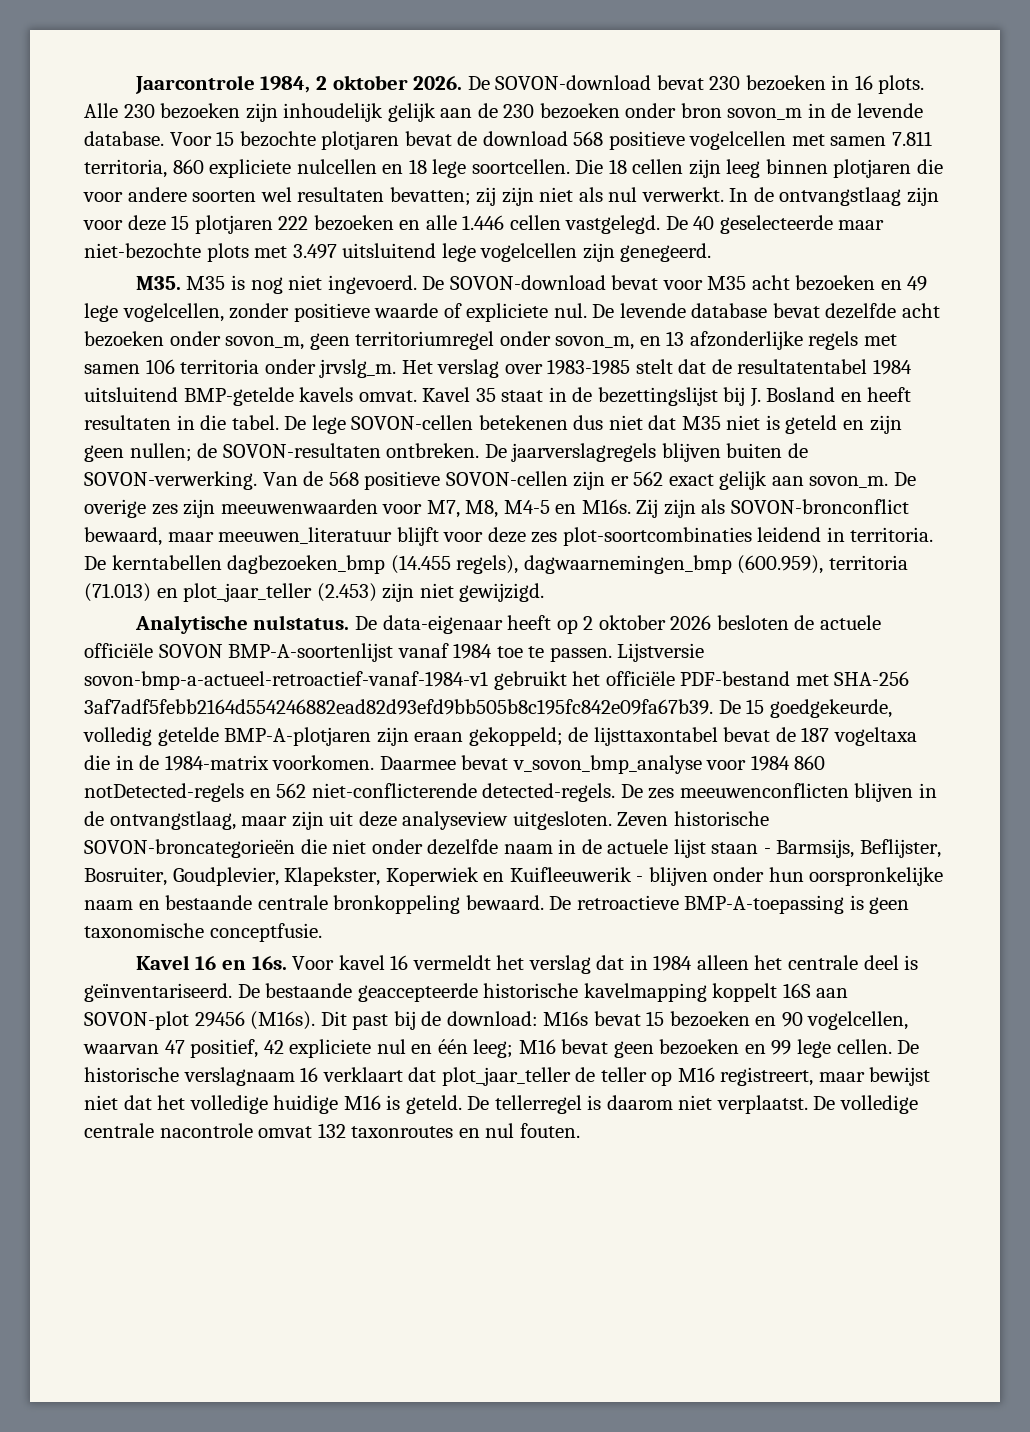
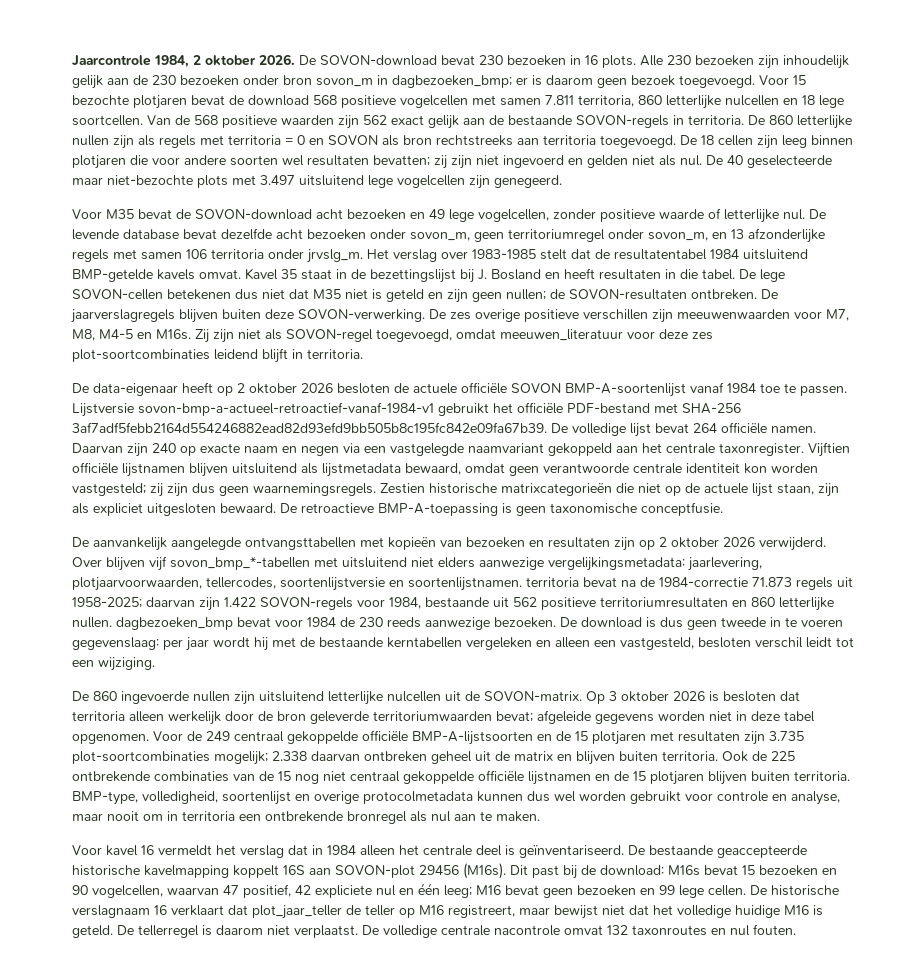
- Alle 230 bezoeken zijn inhoudelijk gelijk aan de 230 bezoeken onder bron sovon_m in de levende database.
+ Alle 230 bezoeken zijn inhoudelijk gelijk aan de 230 bezoeken onder bron sovon_m in dagbezoeken_bmp; er is daarom geen bezoek toegevoegd.
- Voor 15 bezochte plotjaren bevat de download 568 positieve vogelcellen met samen 7.811 territoria, 860 expliciete nulcellen en 18 lege soortcellen.
+ Voor 15 bezochte plotjaren bevat de download 568 positieve vogelcellen met samen 7.811 territoria, 860 letterlijke nulcellen en 18 lege soortcellen.
- Die 18 cellen zijn leeg binnen plotjaren die voor andere soorten wel resultaten bevatten; zij zijn niet als nul verwerkt. In de ontvangstlaag zijn voor deze 15 plotjaren 222 bezoeken en alle 1.446 cellen vastgelegd.
+ Van de 568 positieve waarden zijn 562 exact gelijk aan de bestaande SOVON-regels in territoria. De 860 letterlijke nullen zijn als regels met territoria = 0 en SOVON als bron rechtstreeks aan territoria toegevoegd. De 18 cellen zijn leeg binnen plotjaren die voor andere soorten wel resultaten bevatten; zij zijn niet ingevoerd en gelden niet als nul.
- M35. M35 is nog niet ingevoerd. De SOVON-download bevat voor M35 acht bezoeken en 49 lege vogelcellen, zonder positieve waarde of expliciete nul.
+ Voor M35 bevat de SOVON-download acht bezoeken en 49 lege vogelcellen, zonder positieve waarde of letterlijke nul.
- De jaarverslagregels blijven buiten de SOVON-verwerking. Van de 568 positieve SOVON-cellen zijn er 562 exact gelijk aan sovon_m. De overige zes zijn meeuwenwaarden voor M7, M8, M4-5 en M16s.
+ De jaarverslagregels blijven buiten deze SOVON-verwerking. De zes overige positieve verschillen zijn meeuwenwaarden voor M7, M8, M4-5 en M16s.
- Zij zijn als SOVON-bronconflict bewaard, maar meeuwen_literatuur blijft voor deze zes plot-soortcombinaties leidend in territoria. De kerntabellen dagbezoeken_bmp (14.455 regels), dagwaarnemingen_bmp (600.959), territoria (71.013) en plot_jaar_teller (2.453) zijn niet gewijzigd.
- Analytische nulstatus. De data-eigenaar heeft op 2 oktober 2026 besloten de actuele officiële SOVON BMP-A-soortenlijst vanaf 1984 toe te passen.
+ Zij zijn niet als SOVON-regel toegevoegd, omdat meeuwen_literatuur voor deze zes plot-soortcombinaties leidend blijft in territoria.
+ De data-eigenaar heeft op 2 oktober 2026 besloten de actuele officiële SOVON BMP-A-soortenlijst vanaf 1984 toe te passen.
- De 15 goedgekeurde, volledig getelde BMP-A-plotjaren zijn eraan gekoppeld; de lijsttaxontabel bevat de 187 vogeltaxa die in de 1984-matrix voorkomen. Daarmee bevat v_sovon_bmp_analyse voor 1984 860 notDetected-regels en 562 niet-conflicterende detected-regels. De zes meeuwenconflicten blijven in de ontvangstlaag, maar zijn uit deze analyseview uitgesloten. Zeven historische SOVON-broncategorieën die niet onder dezelfde naam in de actuele lijst staan - Barmsijs, Beflijster, Bosruiter, Goudplevier, Klapekster, Koperwiek en Kuifleeuwerik - blijven onder hun oorspronkelijke naam en bestaande centrale bronkoppeling bewaard.
+ De volledige lijst bevat 264 officiële namen. Daarvan zijn 240 op exacte naam en negen via een vastgelegde naamvariant gekoppeld aan het centrale taxonregister. Vijftien officiële lijstnamen blijven uitsluitend als lijstmetadata bewaard, omdat geen verantwoorde centrale identiteit kon worden vastgesteld; zij zijn dus geen waarnemingsregels. Zestien historische matrixcategorieën die niet op de actuele lijst staan, zijn als expliciet uitgesloten bewaard.
- Kavel 16 en 16s. Voor kavel 16 vermeldt het verslag dat in 1984 alleen het centrale deel is geïnventariseerd.
+ De aanvankelijk aangelegde ontvangsttabellen met kopieën van bezoeken en resultaten zijn op 2 oktober 2026 verwijderd. Over blijven vijf sovon_bmp_*-tabellen met uitsluitend niet elders aanwezige vergelijkingsmetadata: jaarlevering, plotjaarvoorwaarden, tellercodes, soortenlijstversie en soortenlijstnamen. territoria bevat na de 1984-correctie 71.873 regels uit 1958-2025; daarvan zijn 1.422 SOVON-regels voor 1984, bestaande uit 562 positieve territoriumresultaten en 860 letterlijke nullen. dagbezoeken_bmp bevat voor 1984 de 230 reeds aanwezige bezoeken. De download is dus geen tweede in te voeren gegevenslaag: per jaar wordt hij met de bestaande kerntabellen vergeleken en alleen een vastgesteld, besloten verschil leidt tot een wijziging.
+ De 860 ingevoerde nullen zijn uitsluitend letterlijke nulcellen uit de SOVON-matrix. Op 3 oktober 2026 is besloten dat territoria alleen werkelijk door de bron geleverde territoriumwaarden bevat; afgeleide gegevens worden niet in deze tabel opgenomen. Voor de 249 centraal gekoppelde officiële BMP-A-lijstsoorten en de 15 plotjaren met resultaten zijn 3.735 plot-soortcombinaties mogelijk; 2.338 daarvan ontbreken geheel uit de matrix en blijven buiten territoria. Ook de 225 ontbrekende combinaties van de 15 nog niet centraal gekoppelde officiële lijstnamen en de 15 plotjaren blijven buiten territoria. BMP-type, volledigheid, soortenlijst en overige protocolmetadata kunnen dus wel worden gebruikt voor controle en analyse, maar nooit om in territoria een ontbrekende bronregel als nul aan te maken.
+ Voor kavel 16 vermeldt het verslag dat in 1984 alleen het centrale deel is geïnventariseerd.

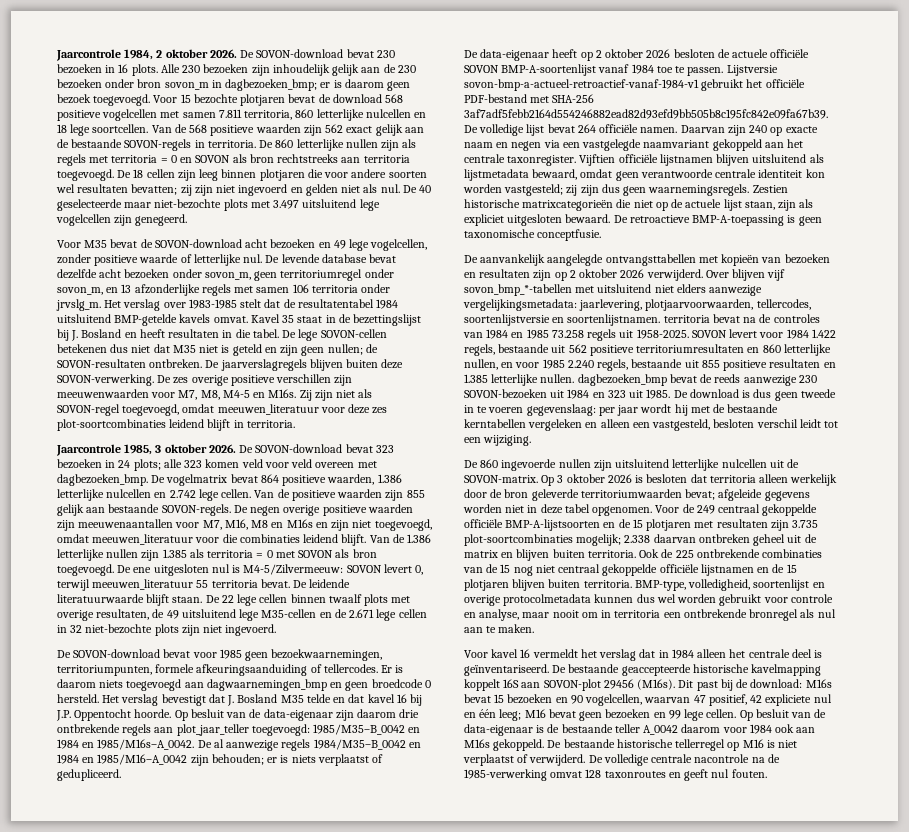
+ Jaarcontrole 1985, 3 oktober 2026. De SOVON-download bevat 323 bezoeken in 24 plots; alle 323 komen veld voor veld overeen met dagbezoeken_bmp. De vogelmatrix bevat 864 positieve waarden, 1.386 letterlijke nulcellen en 2.742 lege cellen. Van de positieve waarden zijn 855 gelijk aan bestaande SOVON-regels. De negen overige positieve waarden zijn meeuwenaantallen voor M7, M16, M8 en M16s en zijn niet toegevoegd, omdat meeuwen_literatuur voor die combinaties leidend blijft. Van de 1.386 letterlijke nullen zijn 1.385 als territoria = 0 met SOVON als bron toegevoegd. De ene uitgesloten nul is M4-5/Zilvermeeuw: SOVON levert 0, terwijl meeuwen_literatuur 55 territoria bevat. De leidende literatuurwaarde blijft staan. De 22 lege cellen binnen twaalf plots met overige resultaten, de 49 uitsluitend lege M35-cellen en de 2.671 lege cellen in 32 niet-bezochte plots zijn niet ingevoerd.
+ De SOVON-download bevat voor 1985 geen bezoekwaarnemingen, territoriumpunten, formele afkeuringsaanduiding of tellercodes. Er is daarom niets toegevoegd aan dagwaarnemingen_bmp en geen broedcode 0 hersteld. Het verslag bevestigt dat J. Bosland M35 telde en dat kavel 16 bij J.P. Oppentocht hoorde. Op besluit van de data-eigenaar zijn daarom drie ontbrekende regels aan plot_jaar_teller toegevoegd: 1985/M35–B_0042 en 1984 en 1985/M16s–A_0042. De al aanwezige regels 1984/M35–B_0042 en 1984 en 1985/M16–A_0042 zijn behouden; er is niets verplaatst of gedupliceerd.
- Over blijven vijf sovon_bmp_*-tabellen met uitsluitend niet elders aanwezige vergelijkingsmetadata: jaarlevering, plotjaarvoorwaarden, tellercodes, soortenlijstversie en soortenlijstnamen. territoria bevat na de 1984-correctie 71.873 regels uit 1958-2025; daarvan zijn 1.422 SOVON-regels voor 1984, bestaande uit 562 positieve territoriumresultaten en 860 letterlijke nullen. dagbezoeken_bmp bevat voor 1984 de 230 reeds aanwezige bezoeken.
+ Over blijven vijf sovon_bmp_*-tabellen met uitsluitend niet elders aanwezige vergelijkingsmetadata: jaarlevering, plotjaarvoorwaarden, tellercodes, soortenlijstversie en soortenlijstnamen. territoria bevat na de controles van 1984 en 1985 73.258 regels uit 1958-2025. SOVON levert voor 1984 1.422 regels, bestaande uit 562 positieve territoriumresultaten en 860 letterlijke nullen, en voor 1985 2.240 regels, bestaande uit 855 positieve resultaten en 1.385 letterlijke nullen. dagbezoeken_bmp bevat de reeds aanwezige 230 SOVON-bezoeken uit 1984 en 323 uit 1985.
- De historische verslagnaam 16 verklaart dat plot_jaar_teller de teller op M16 registreert, maar bewijst niet dat het volledige huidige M16 is geteld. De tellerregel is daarom niet verplaatst. De volledige centrale nacontrole omvat 132 taxonroutes en nul fouten.
+ Op besluit van de data-eigenaar is de bestaande teller A_0042 daarom voor 1984 ook aan M16s gekoppeld. De bestaande historische tellerregel op M16 is niet verplaatst of verwijderd. De volledige centrale nacontrole na de 1985-verwerking omvat 128 taxonroutes en geeft nul fouten.

